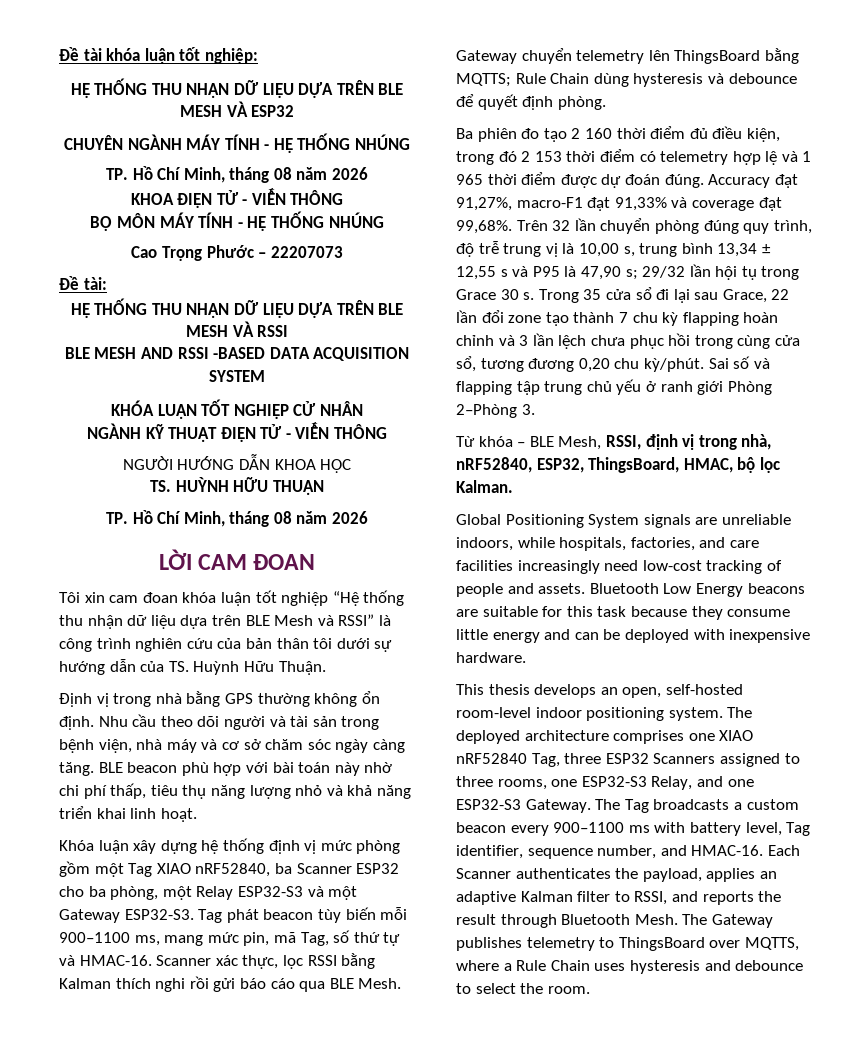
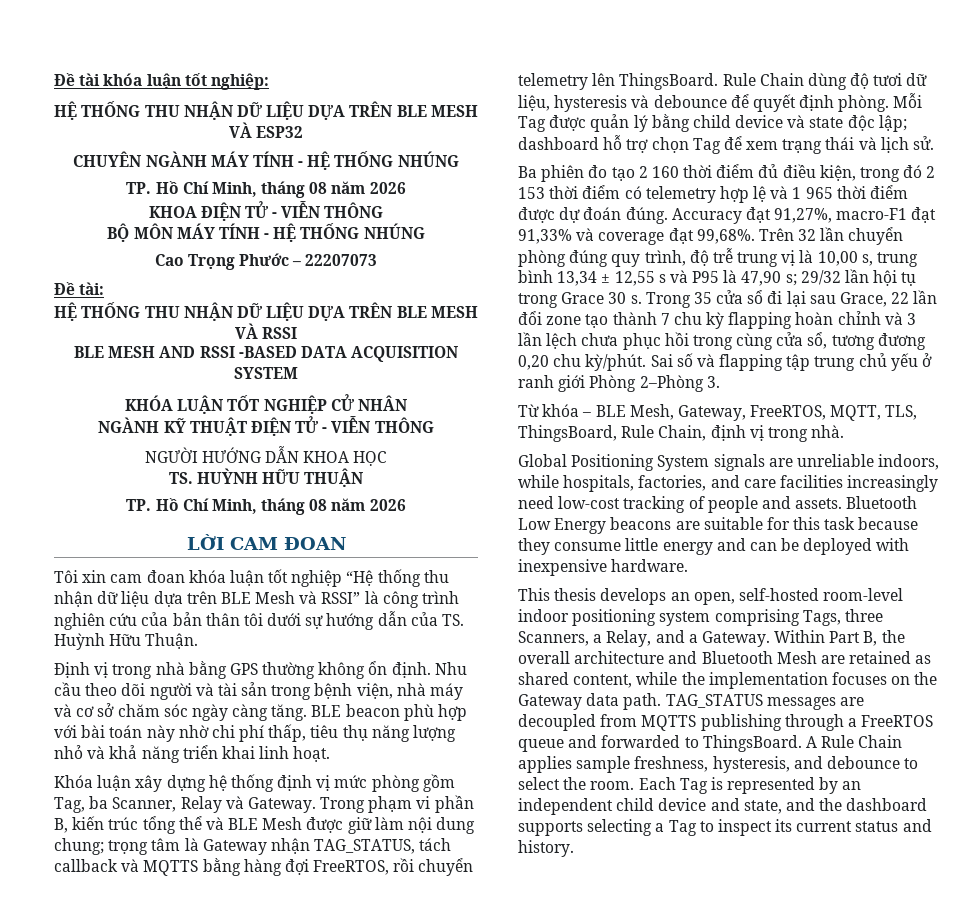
- Khóa luận xây dựng hệ thống định vị mức phòng gồm một Tag XIAO nRF52840, ba Scanner ESP32 cho ba phòng, một Relay ESP32-S3 và một Gateway ESP32-S3. Tag phát beacon tùy biến mỗi 900–1100 ms, mang mức pin, mã Tag, số thứ tự và HMAC-16. Scanner xác thực, lọc RSSI bằng Kalman thích nghi rồi gửi báo cáo qua BLE Mesh. Gateway chuyển telemetry lên ThingsBoard bằng MQTTS; Rule Chain dùng hysteresis và debounce để quyết định phòng.
+ Khóa luận xây dựng hệ thống định vị mức phòng gồm Tag, ba Scanner, Relay và Gateway. Trong phạm vi phần B, kiến trúc tổng thể và BLE Mesh được giữ làm nội dung chung; trọng tâm là Gateway nhận TAG_STATUS, tách callback và MQTTS bằng hàng đợi FreeRTOS, rồi chuyển telemetry lên ThingsBoard. Rule Chain dùng độ tươi dữ liệu, hysteresis và debounce để quyết định phòng. Mỗi Tag được quản lý bằng child device và state độc lập; dashboard hỗ trợ chọn Tag để xem trạng thái và lịch sử.
- Từ khóa – BLE Mesh, RSSI, định vị trong nhà, nRF52840, ESP32, ThingsBoard, HMAC, bộ lọc Kalman.
+ Từ khóa – BLE Mesh, Gateway, FreeRTOS, MQTT, TLS, ThingsBoard, Rule Chain, định vị trong nhà.
- This thesis develops an open, self-hosted room-level indoor positioning system. The deployed architecture comprises one XIAO nRF52840 Tag, three ESP32 Scanners assigned to three rooms, one ESP32-S3 Relay, and one ESP32-S3 Gateway. The Tag broadcasts a custom beacon every 900–1100 ms with battery level, Tag identifier, sequence number, and HMAC-16. Each Scanner authenticates the payload, applies an adaptive Kalman filter to RSSI, and reports the result through Bluetooth Mesh. The Gateway publishes telemetry to ThingsBoard over MQTTS, where a Rule Chain uses hysteresis and debounce to select the room.
+ This thesis develops an open, self-hosted room-level indoor positioning system comprising Tags, three Scanners, a Relay, and a Gateway. Within Part B, the overall architecture and Bluetooth Mesh are retained as shared content, while the implementation focuses on the Gateway data path. TAG_STATUS messages are decoupled from MQTTS publishing through a FreeRTOS queue and forwarded to ThingsBoard. A Rule Chain applies sample freshness, hysteresis, and debounce to select the room.
+ Each Tag is represented by an independent child device and state, and the dashboard supports selecting a Tag to inspect its current status and history.

